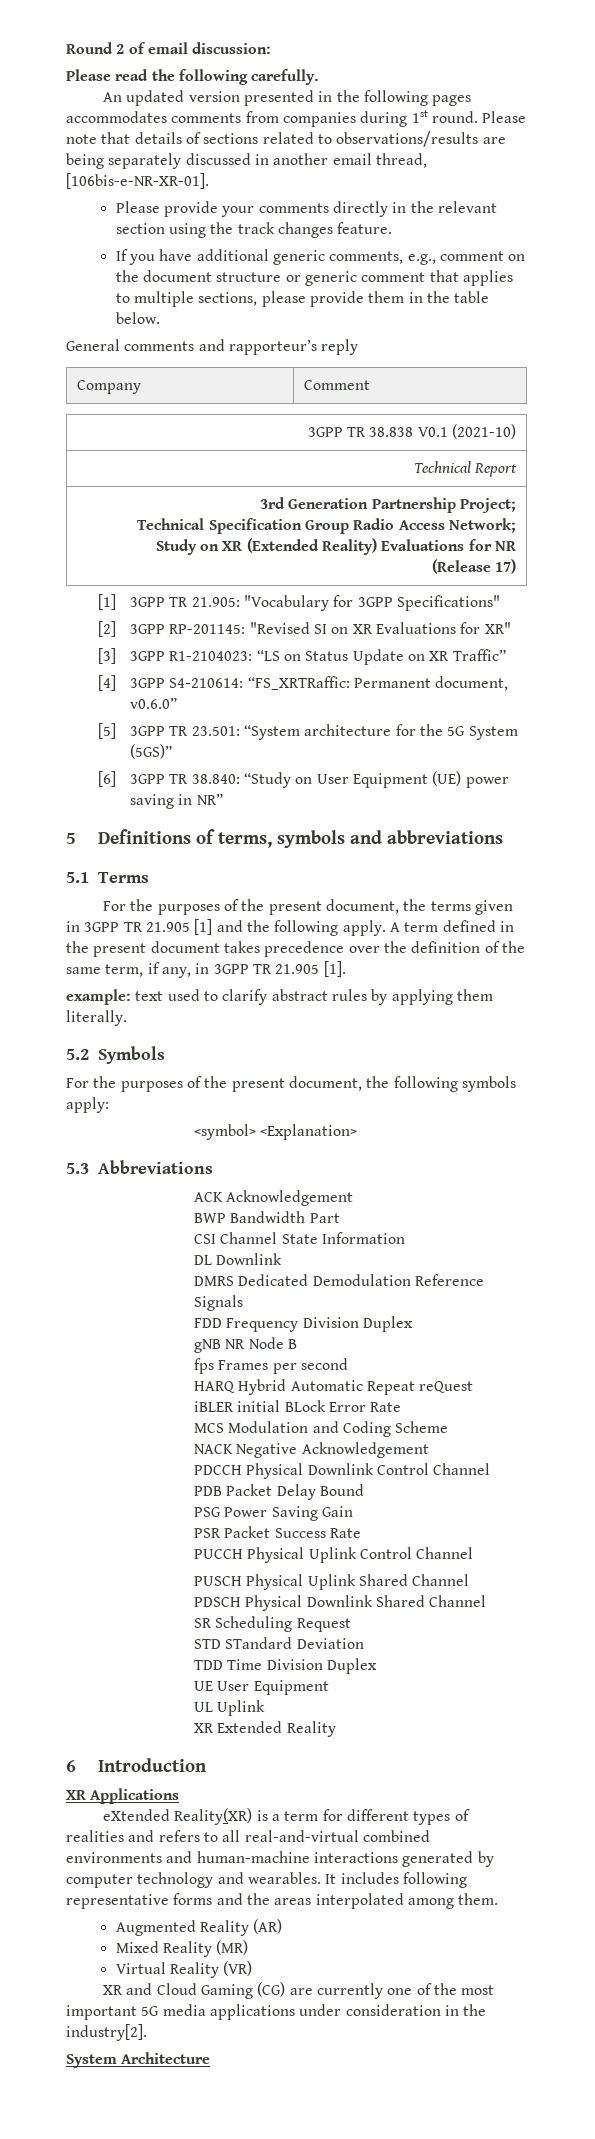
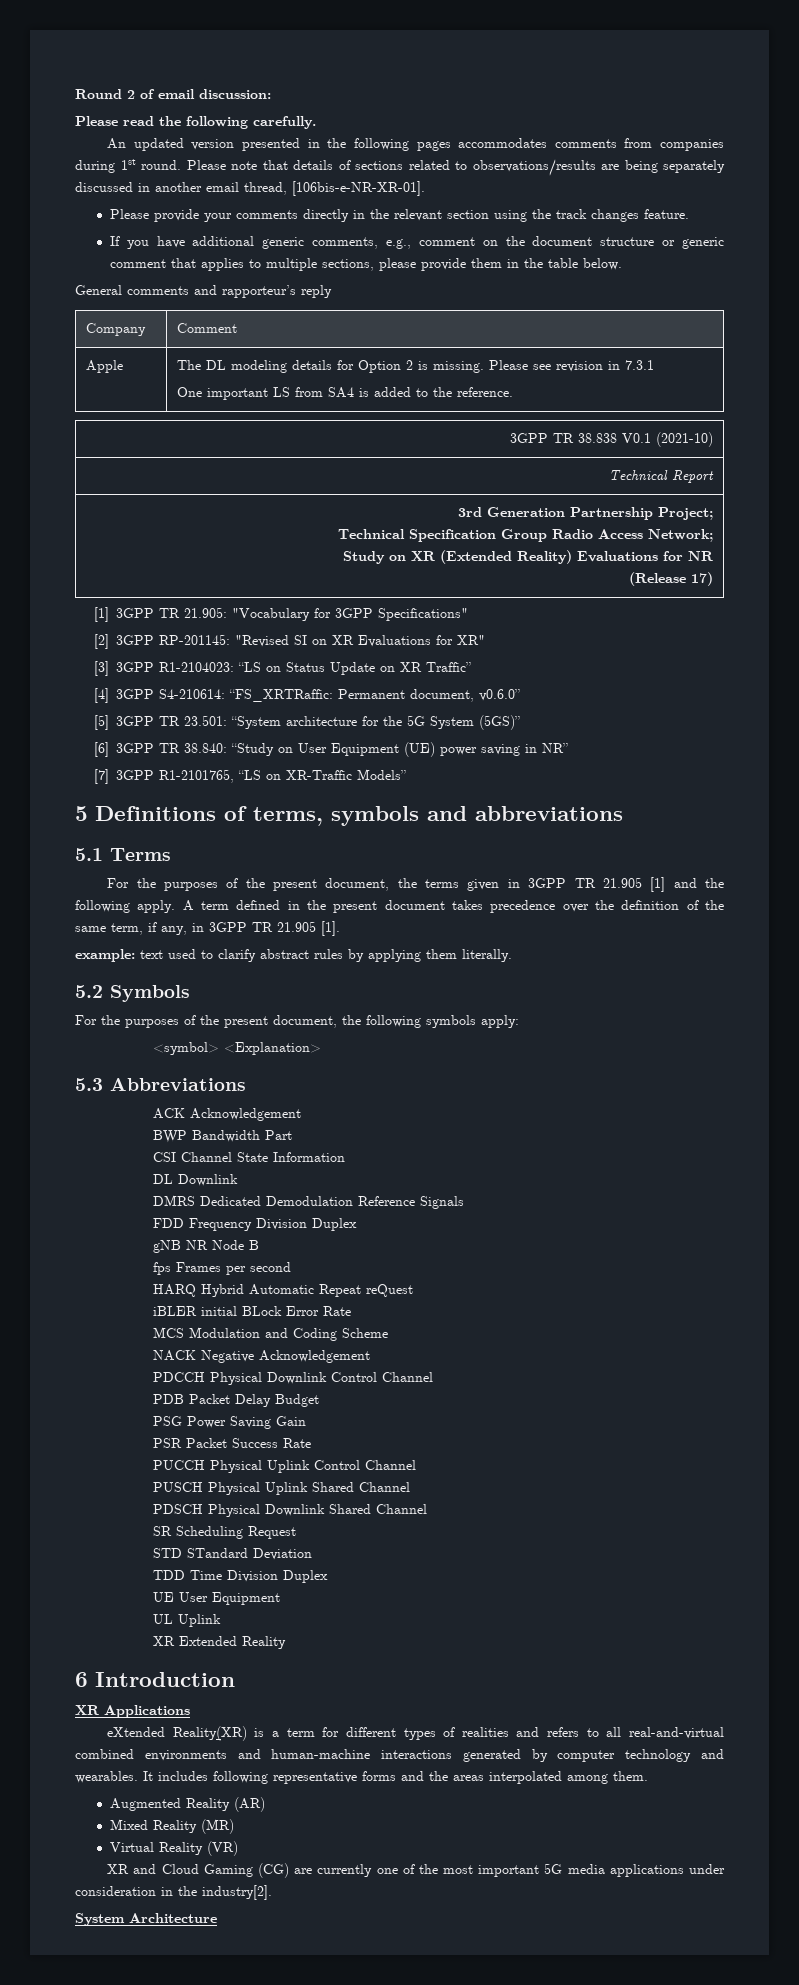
+ Apple | The DL modeling details for Option 2 is missing. Please see revision in 7.3.1
+ One important LS from SA4 is added to the reference.
+ [7] 3GPP R1-2101765, “LS on XR-Traffic Models”
- PDB Packet Delay Bound
+ PDB Packet Delay Budget

